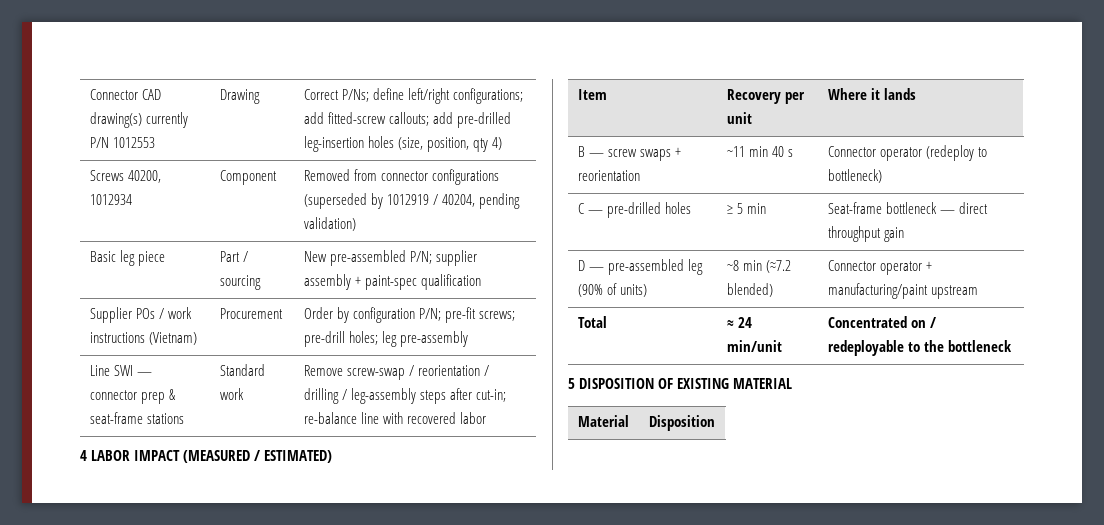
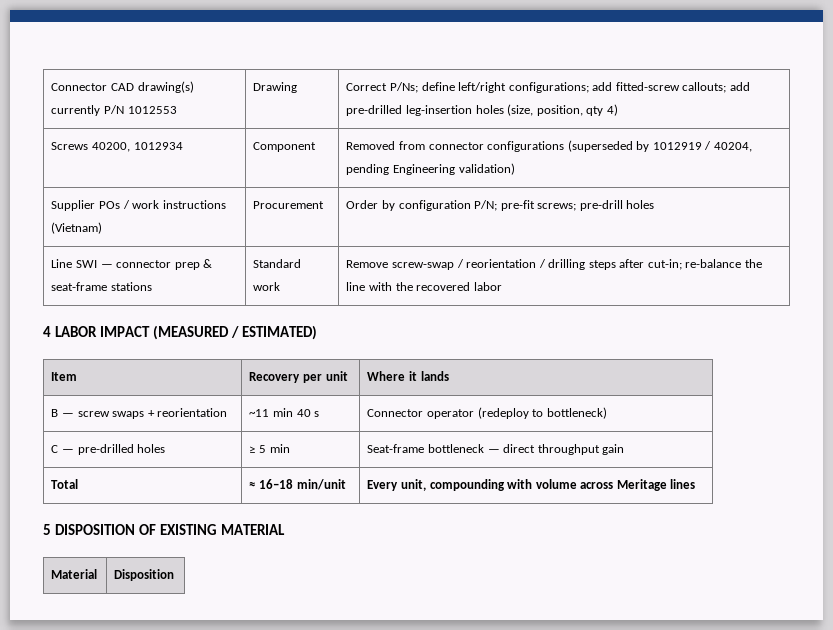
- Screws 40200, 1012934 | Component | Removed from connector configurations (superseded by 1012919 / 40204, pending validation)
+ Screws 40200, 1012934 | Component | Removed from connector configurations (superseded by 1012919 / 40204, pending Engineering validation)
- Basic leg piece | Part / sourcing | New pre-assembled P/N; supplier assembly + paint-spec qualification
- Supplier POs / work instructions (Vietnam) | Procurement | Order by configuration P/N; pre-fit screws; pre-drill holes; leg pre-assembly
+ Supplier POs / work instructions (Vietnam) | Procurement | Order by configuration P/N; pre-fit screws; pre-drill holes
- Line SWI — connector prep & seat-frame stations | Standard work | Remove screw-swap / reorientation / drilling / leg-assembly steps after cut-in; re-balance line with recovered labor
+ Line SWI — connector prep & seat-frame stations | Standard work | Remove screw-swap / reorientation / drilling steps after cut-in; re-balance the line with the recovered labor
- D — pre-assembled leg (90% of units) | ~8 min (≈7.2 blended) | Connector operator + manufacturing/paint upstream
- Total | ≈ 24 min/unit | Concentrated on / redeployable to the bottleneck
+ Total | ≈ 16–18 min/unit | Every unit, compounding with volume across Meritage lines

